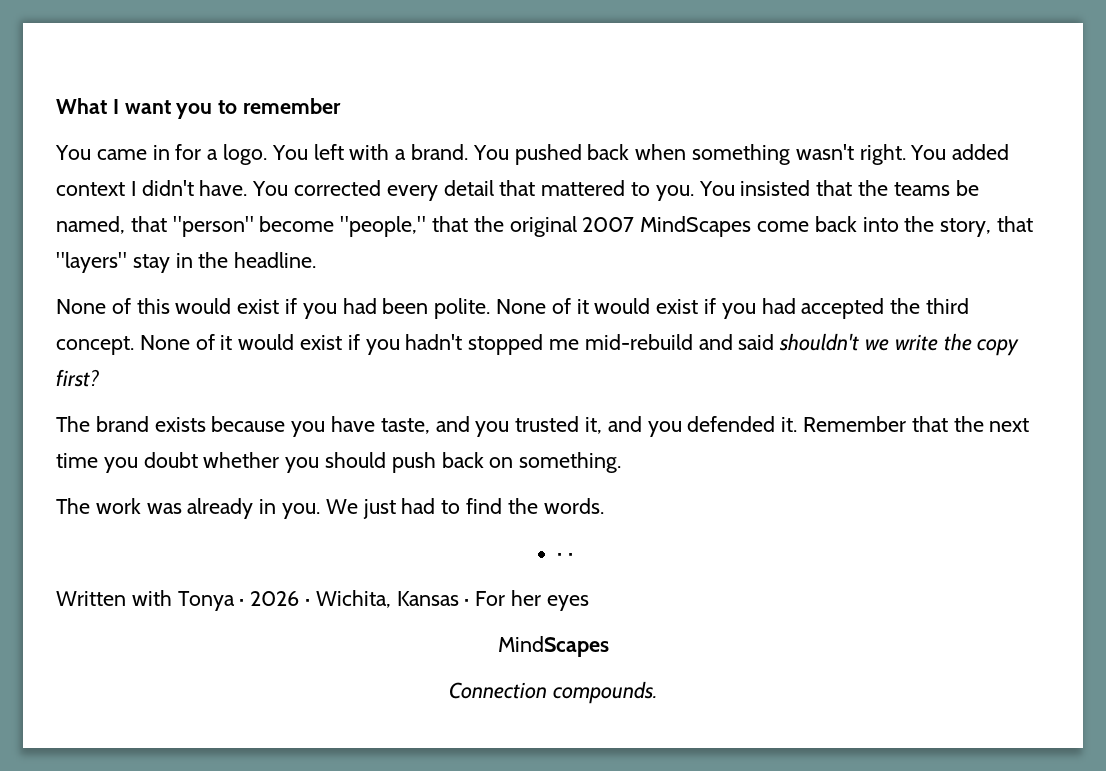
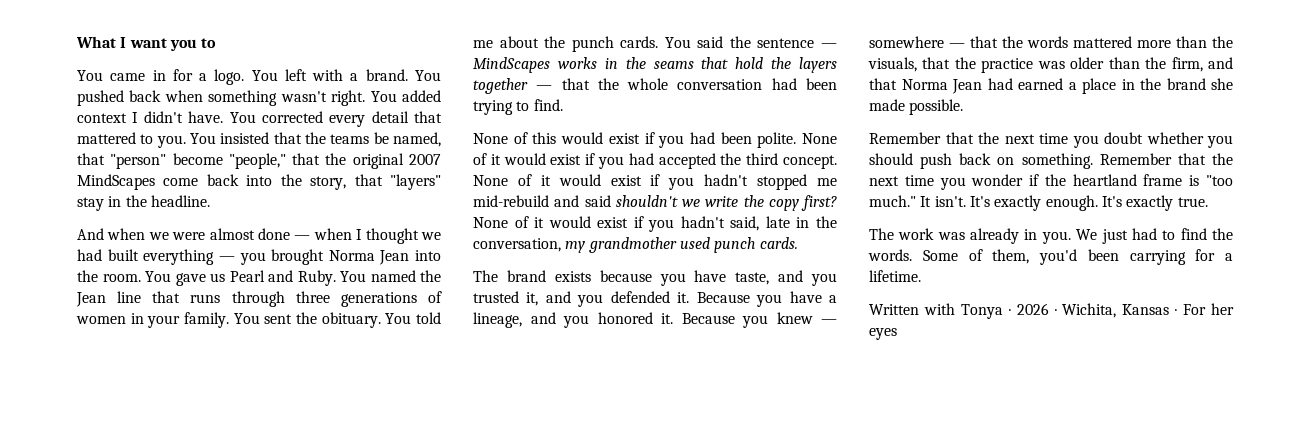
- What I want you to remember
+ What I want you to
+ And when we were almost done — when I thought we had built everything — you brought Norma Jean into the room. You gave us Pearl and Ruby. You named the Jean line that runs through three generations of women in your family. You sent the obituary. You told me about the punch cards. You said the sentence — MindScapes works in the seams that hold the layers together — that the whole conversation had been trying to find.
+ None of it would exist if you hadn't said, late in the conversation, my grandmother used punch cards.
- The brand exists because you have taste, and you trusted it, and you defended it. Remember that the next time you doubt whether you should push back on something.
+ The brand exists because you have taste, and you trusted it, and you defended it. Because you have a lineage, and you honored it. Because you knew — somewhere — that the words mattered more than the visuals, that the practice was older than the firm, and that Norma Jean had earned a place in the brand she made possible.
+ Remember that the next time you doubt whether you should push back on something. Remember that the next time you wonder if the heartland frame is "too much." It isn't. It's exactly enough. It's exactly true.
- We just had to find the words.
- · ·
+ We just had to find the words. Some of them, you'd been carrying for a lifetime.
  Written with Tonya · 2026 · Wichita, Kansas · For her eyes
- MindScapes
- Connection compounds.

